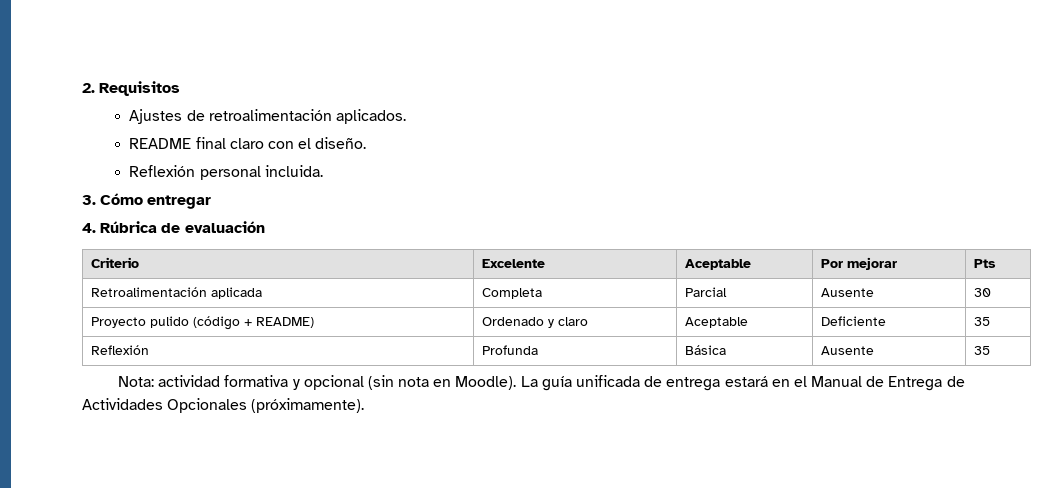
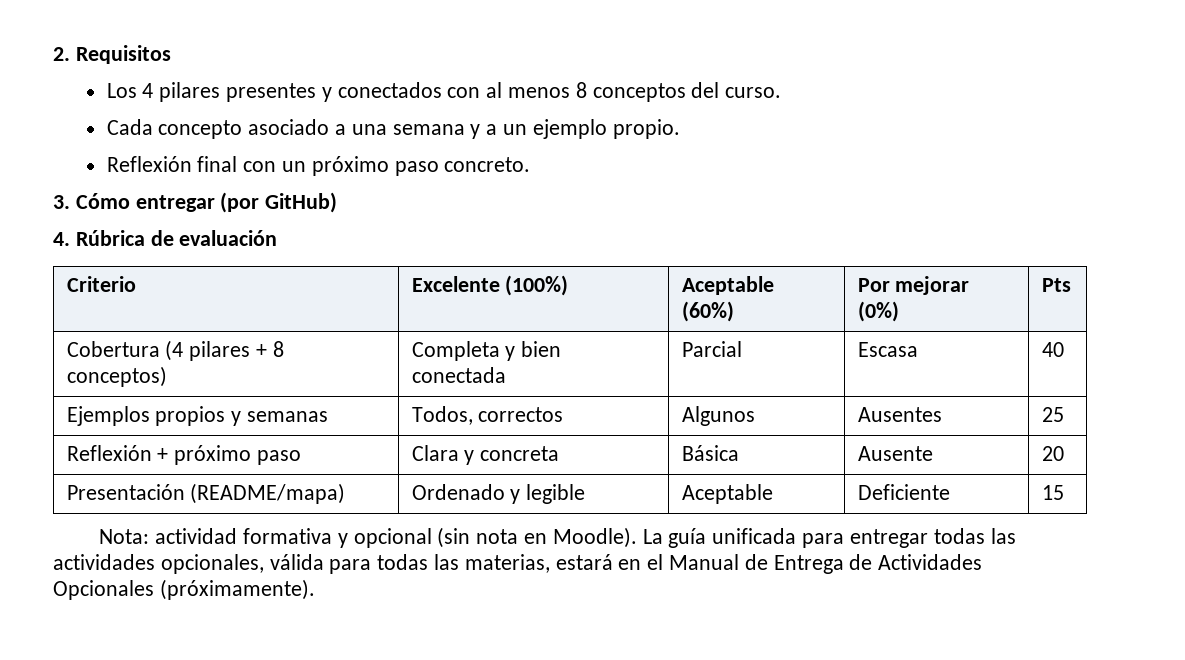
- Ajustes de retroalimentación aplicados.
- README final claro con el diseño.
- Reflexión personal incluida.
+ Los 4 pilares presentes y conectados con al menos 8 conceptos del curso.
+ Cada concepto asociado a una semana y a un ejemplo propio.
+ Reflexión final con un próximo paso concreto.
- 3. Cómo entregar
+ 3. Cómo entregar (por GitHub)
- Criterio | Excelente | Aceptable | Por mejorar | Pts
+ Criterio | Excelente (100%) | Aceptable (60%) | Por mejorar (0%) | Pts
- Retroalimentación aplicada | Completa | Parcial | Ausente | 30
- Proyecto pulido (código + README) | Ordenado y claro | Aceptable | Deficiente | 35
- Reflexión | Profunda | Básica | Ausente | 35
+ Cobertura (4 pilares + 8 conceptos) | Completa y bien conectada | Parcial | Escasa | 40
+ Ejemplos propios y semanas | Todos, correctos | Algunos | Ausentes | 25
+ Reflexión + próximo paso | Clara y concreta | Básica | Ausente | 20
+ Presentación (README/mapa) | Ordenado y legible | Aceptable | Deficiente | 15
- La guía unificada de entrega estará en el Manual de Entrega de Actividades Opcionales (próximamente).
+ La guía unificada para entregar todas las actividades opcionales, válida para todas las materias, estará en el Manual de Entrega de Actividades Opcionales (próximamente).

